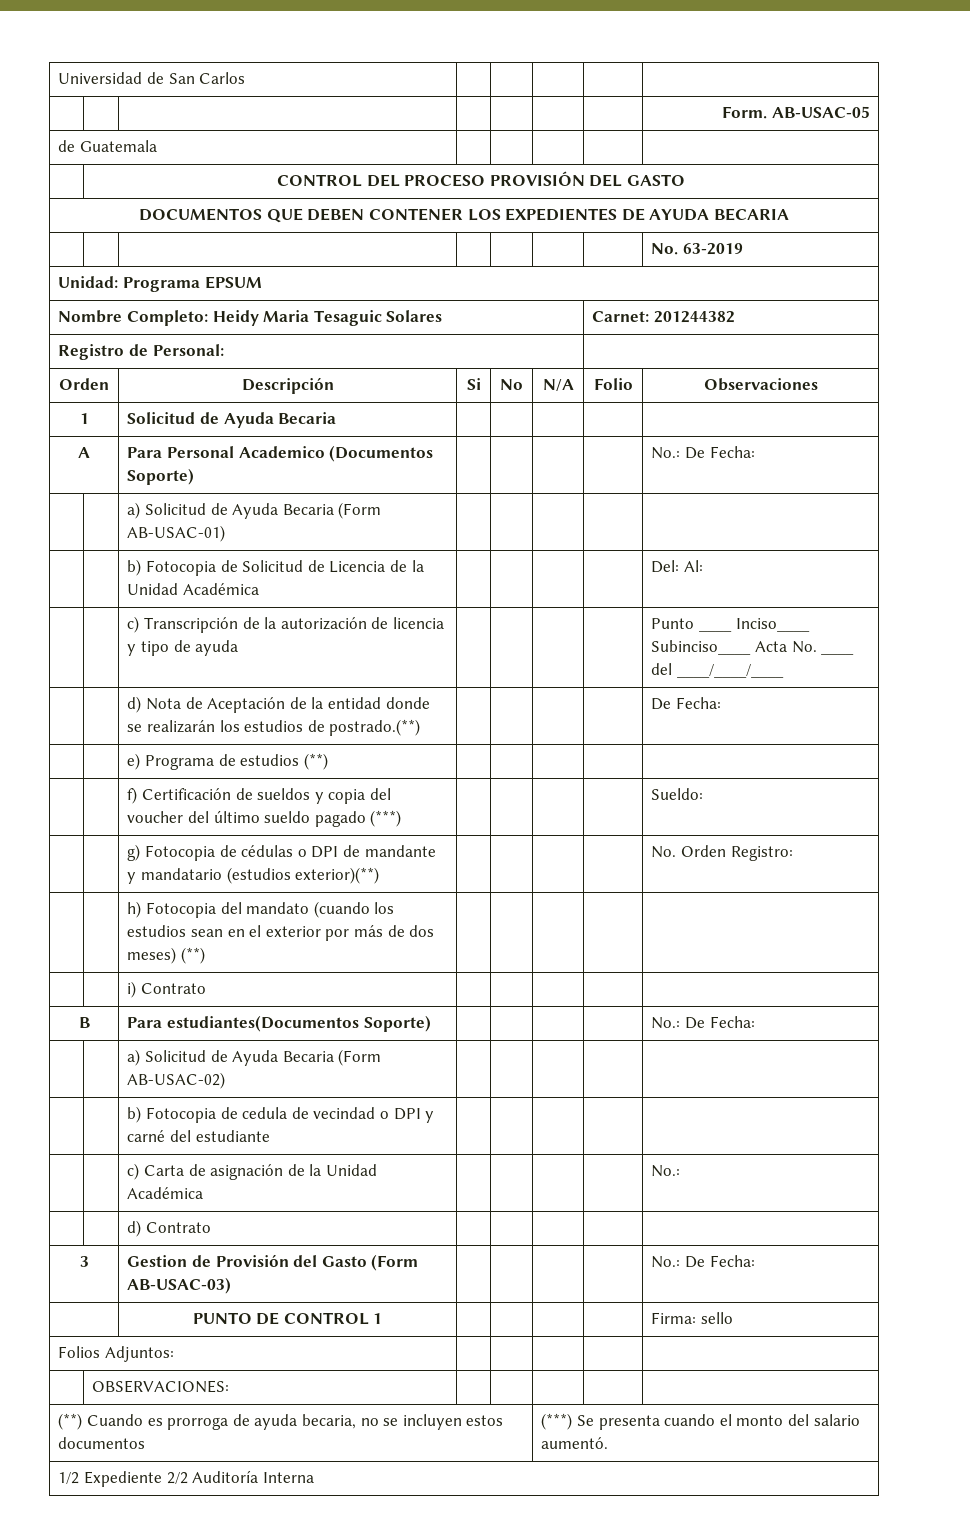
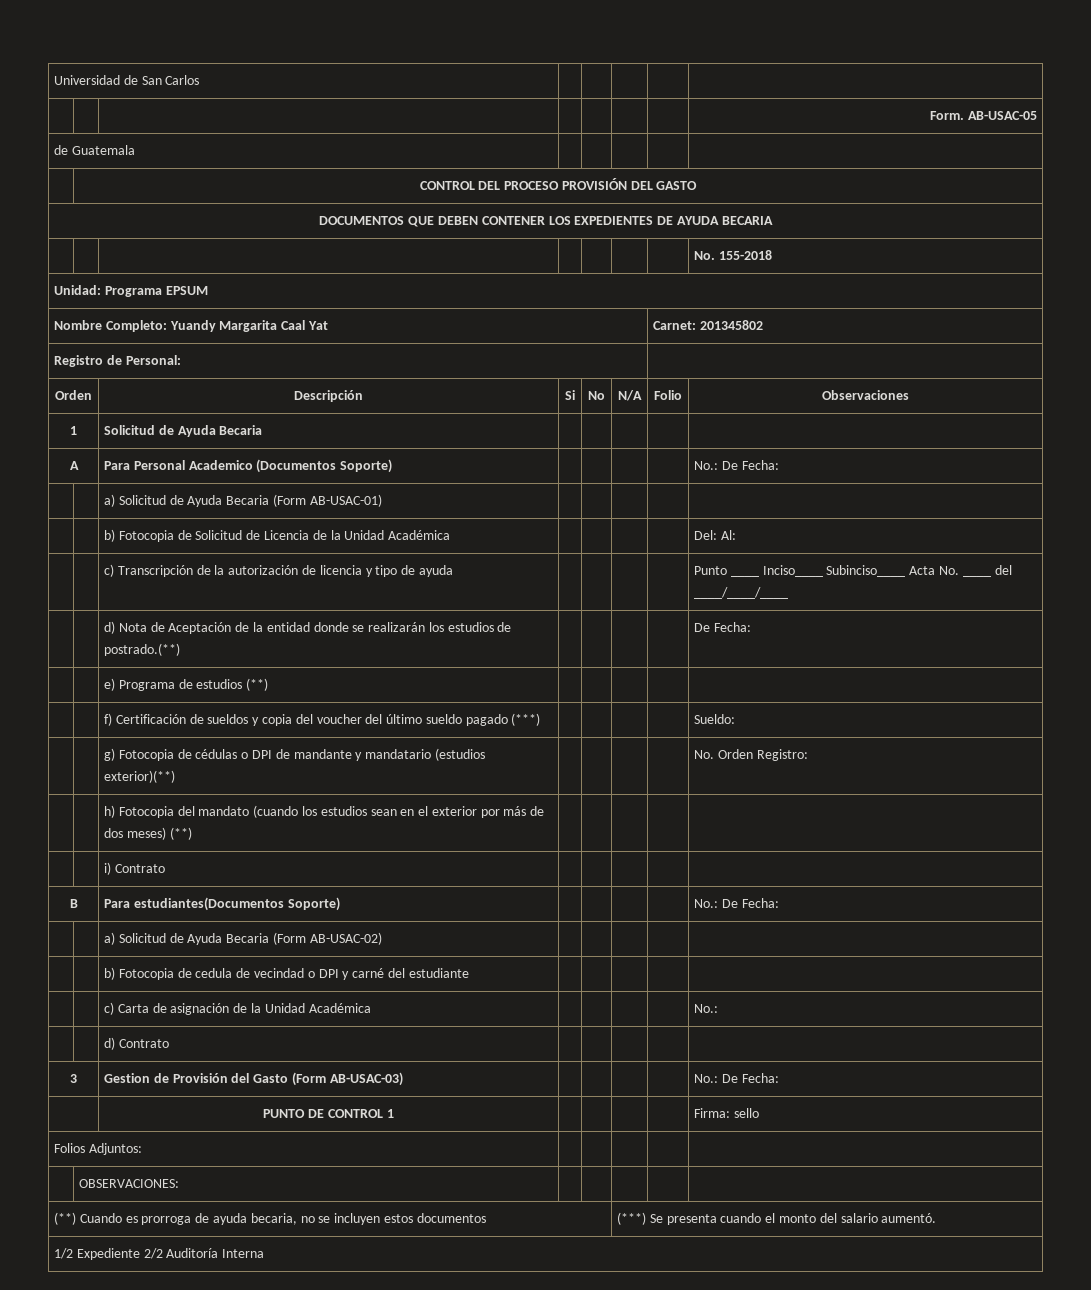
- | | | | | | | No. 63-2019
+ | | | | | | | No. 155-2018
- Nombre Completo: Heidy Maria Tesaguic Solares | Carnet: 201244382
+ Nombre Completo: Yuandy Margarita Caal Yat | Carnet: 201345802

